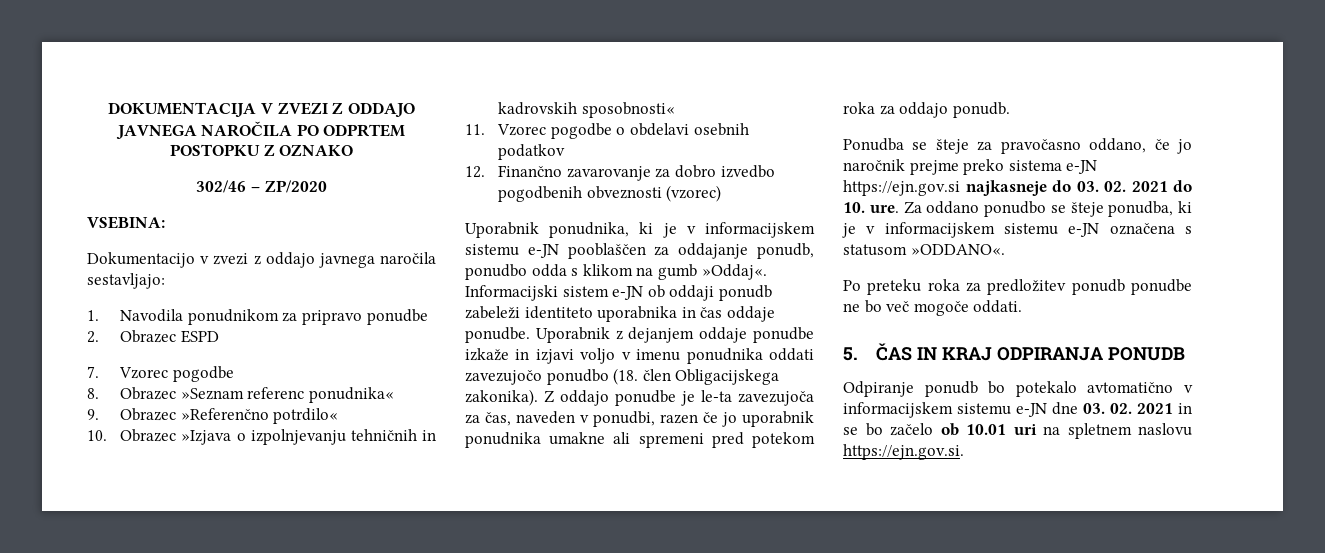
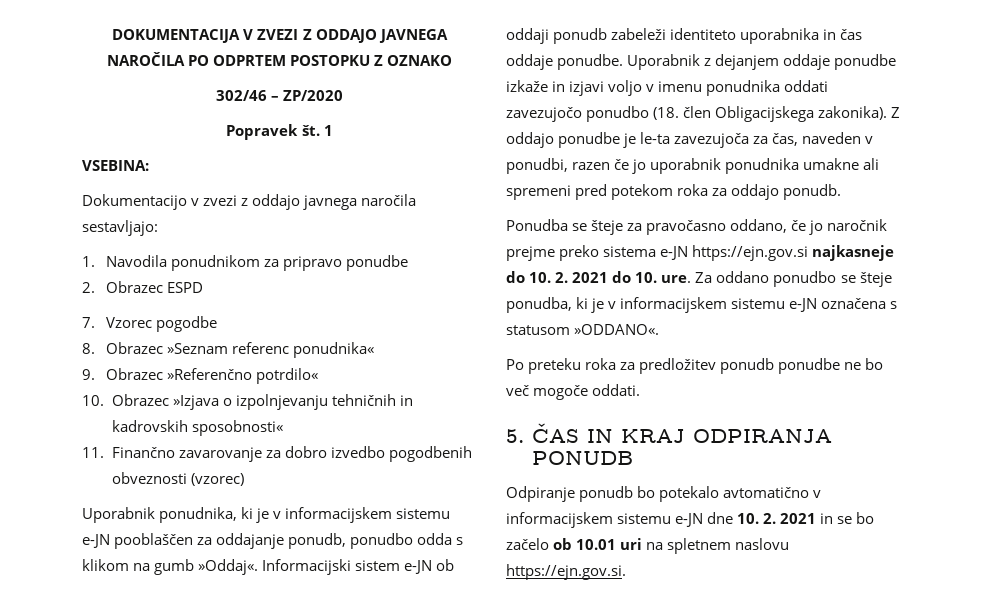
+ Popravek št. 1
- 11. Vzorec pogodbe o obdelavi osebnih podatkov
- 12. Finančno zavarovanje za dobro izvedbo pogodbenih obveznosti (vzorec)
+ 11. Finančno zavarovanje za dobro izvedbo pogodbenih obveznosti (vzorec)
- Ponudba se šteje za pravočasno oddano, če jo naročnik prejme preko sistema e-JN https://ejn.gov.si najkasneje do 03. 02. 2021 do 10. ure.
+ Ponudba se šteje za pravočasno oddano, če jo naročnik prejme preko sistema e-JN https://ejn.gov.si najkasneje do 10. 2. 2021 do 10. ure.
- Odpiranje ponudb bo potekalo avtomatično v informacijskem sistemu e-JN dne 03. 02. 2021 in se bo začelo ob 10.01 uri na spletnem naslovu https://ejn.gov.si.
+ Odpiranje ponudb bo potekalo avtomatično v informacijskem sistemu e-JN dne 10. 2. 2021 in se bo začelo ob 10.01 uri na spletnem naslovu https://ejn.gov.si.

